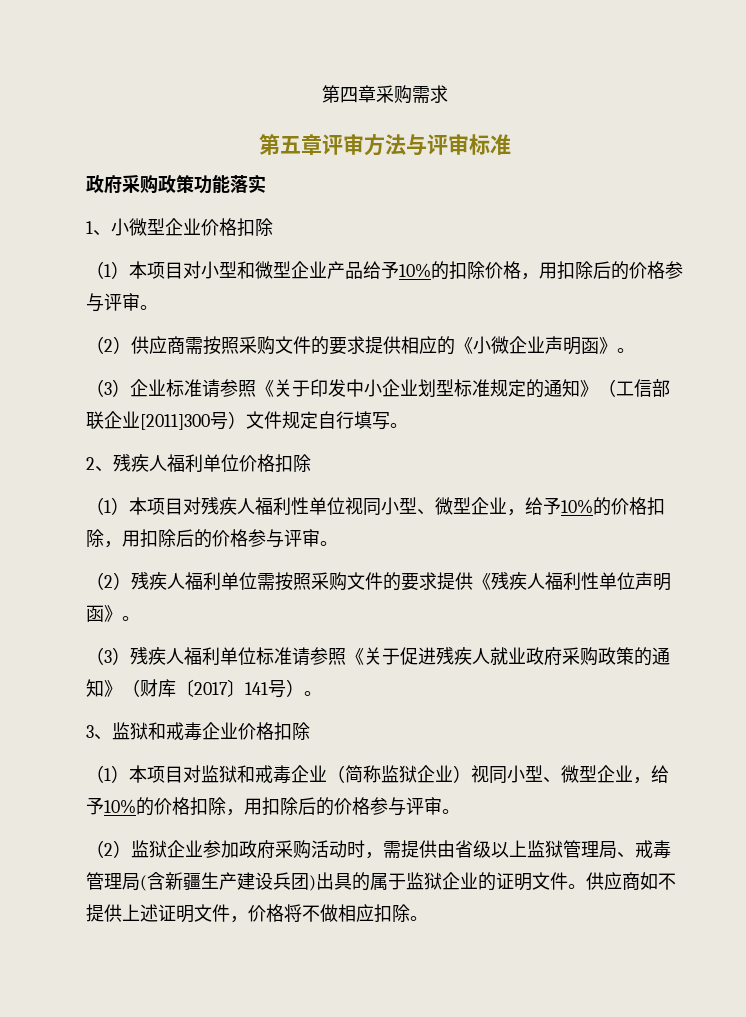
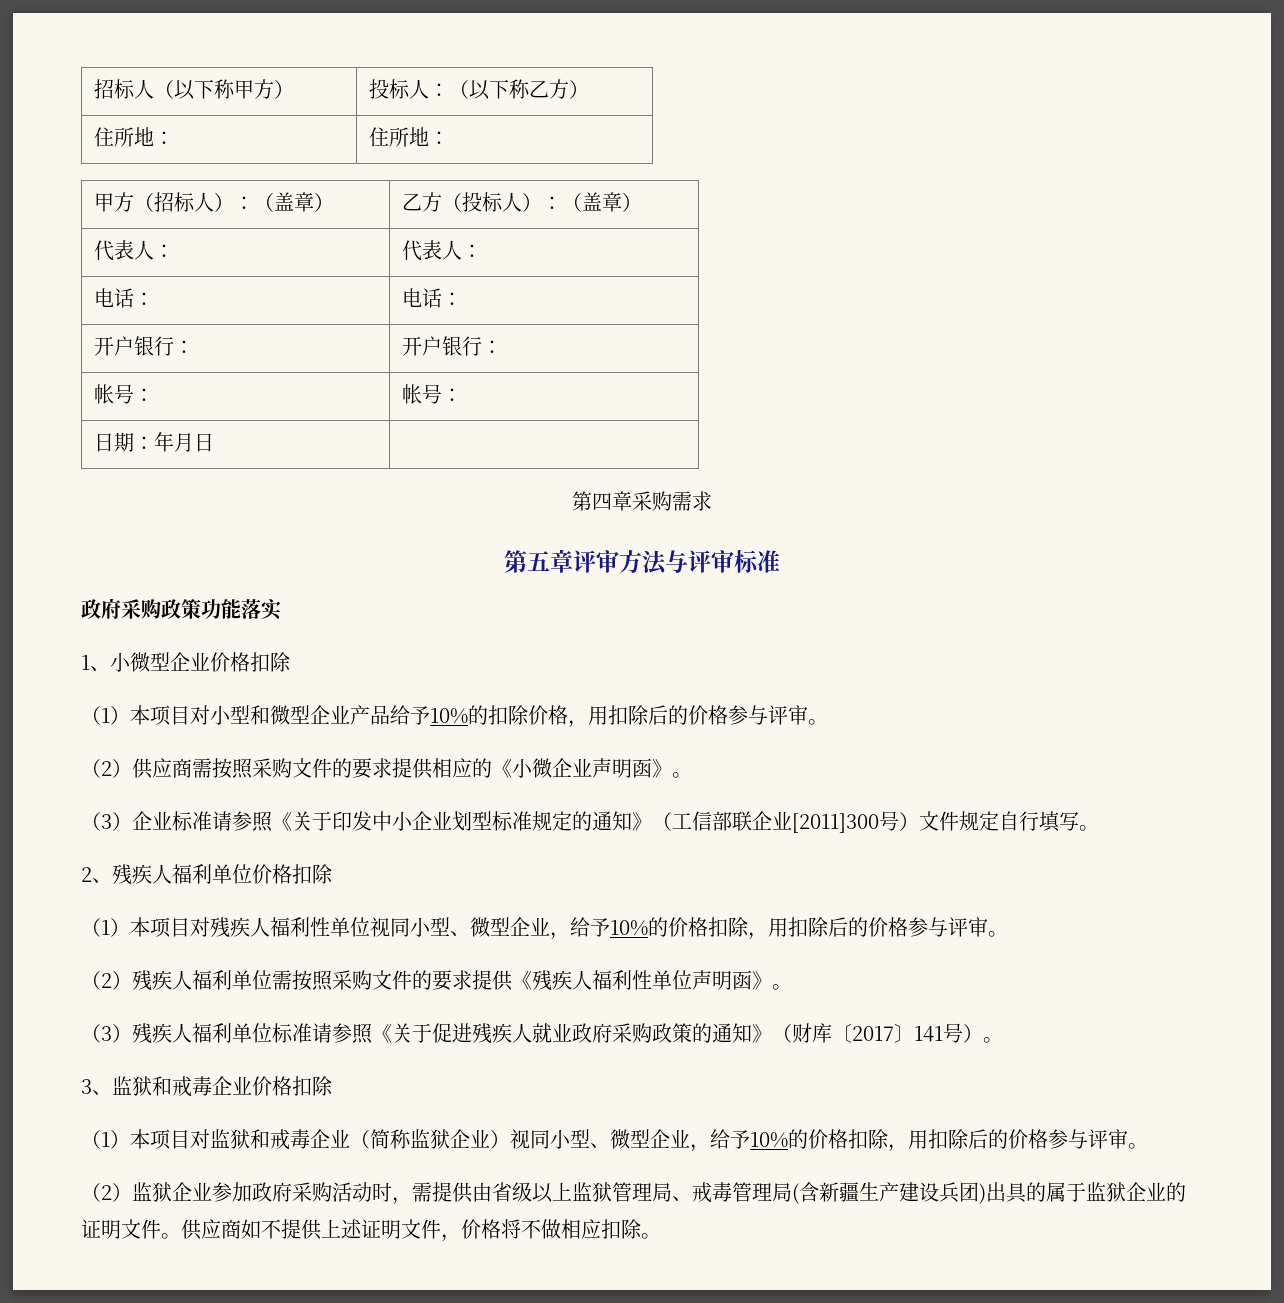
+ 招标人（以下称甲方） | 投标人：（以下称乙方）
+ 住所地： | 住所地：
+ 甲方（招标人）：（盖章） | 乙方（投标人）：（盖章）
+ 代表人： | 代表人：
+ 电话： | 电话：
+ 开户银行： | 开户银行：
+ 帐号： | 帐号：
+ 日期：年月日 |

